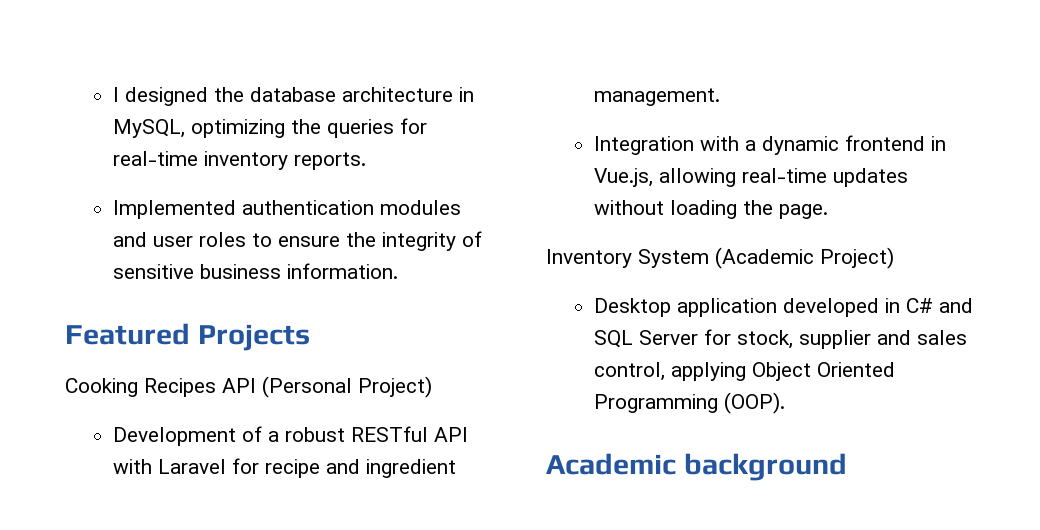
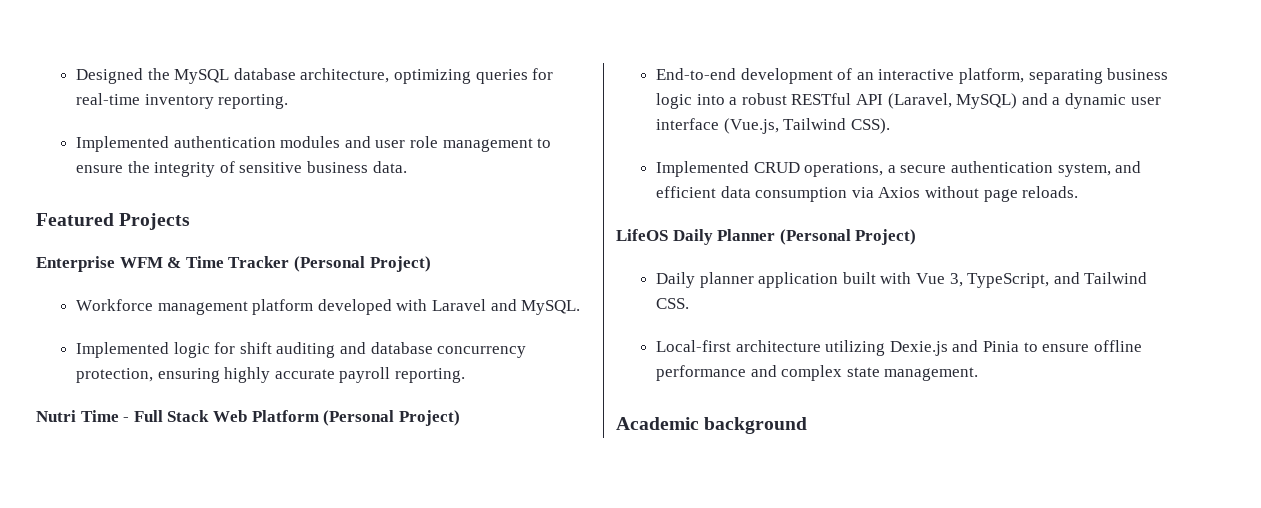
- I designed the database architecture in MySQL, optimizing the queries for real-time inventory reports.
+ Designed the MySQL database architecture, optimizing queries for real-time inventory reporting.
- Implemented authentication modules and user roles to ensure the integrity of sensitive business information.
+ Implemented authentication modules and user role management to ensure the integrity of sensitive business data.
- Cooking Recipes API (Personal Project)
- Development of a robust RESTful API with Laravel for recipe and ingredient management.
- Integration with a dynamic frontend in Vue.js, allowing real-time updates without loading the page.
- Inventory System (Academic Project)
- Desktop application developed in C# and SQL Server for stock, supplier and sales control, applying Object Oriented Programming (OOP).
+ Enterprise WFM & Time Tracker (Personal Project)
+ Workforce management platform developed with Laravel and MySQL.
+ Implemented logic for shift auditing and database concurrency protection, ensuring highly accurate payroll reporting.
+ Nutri Time - Full Stack Web Platform (Personal Project)
+ End-to-end development of an interactive platform, separating business logic into a robust RESTful API (Laravel, MySQL) and a dynamic user interface (Vue.js, Tailwind CSS).
+ Implemented CRUD operations, a secure authentication system, and efficient data consumption via Axios without page reloads.
+ LifeOS Daily Planner (Personal Project)
+ Daily planner application built with Vue 3, TypeScript, and Tailwind CSS.
+ Local-first architecture utilizing Dexie.js and Pinia to ensure offline performance and complex state management.

